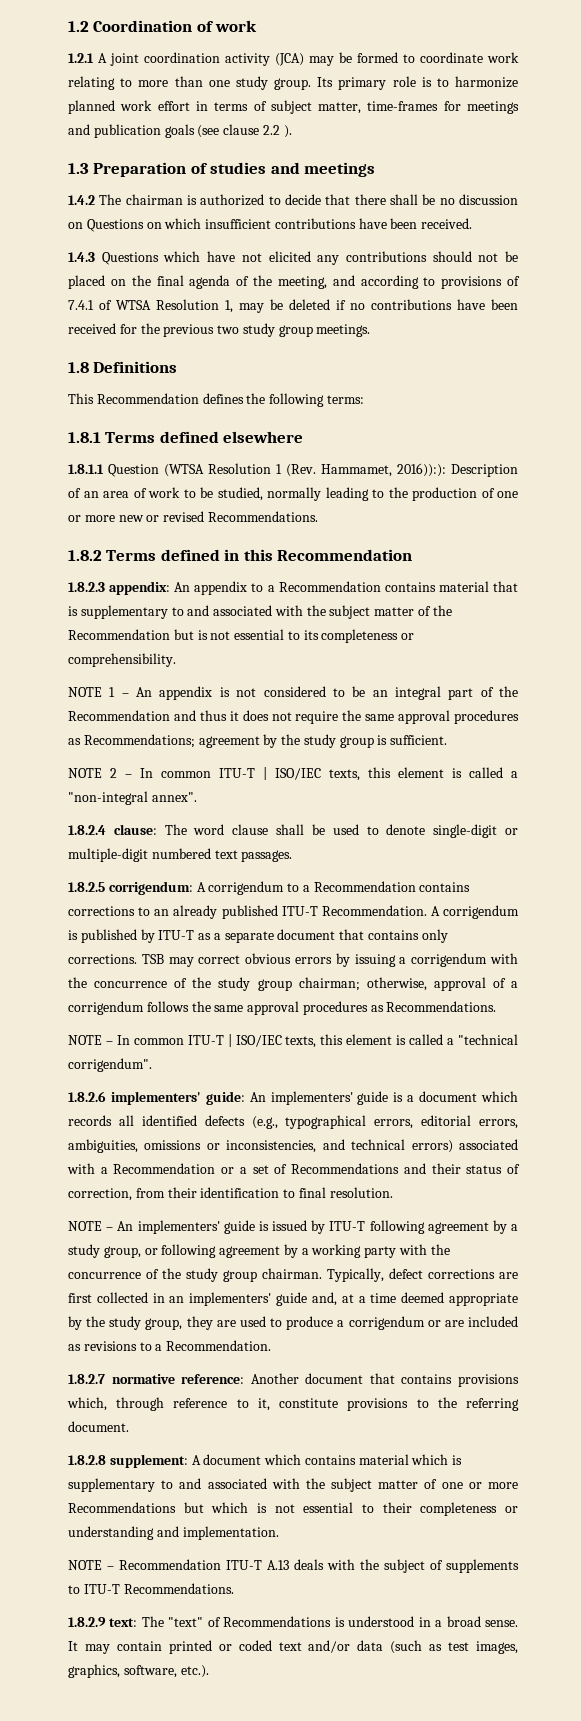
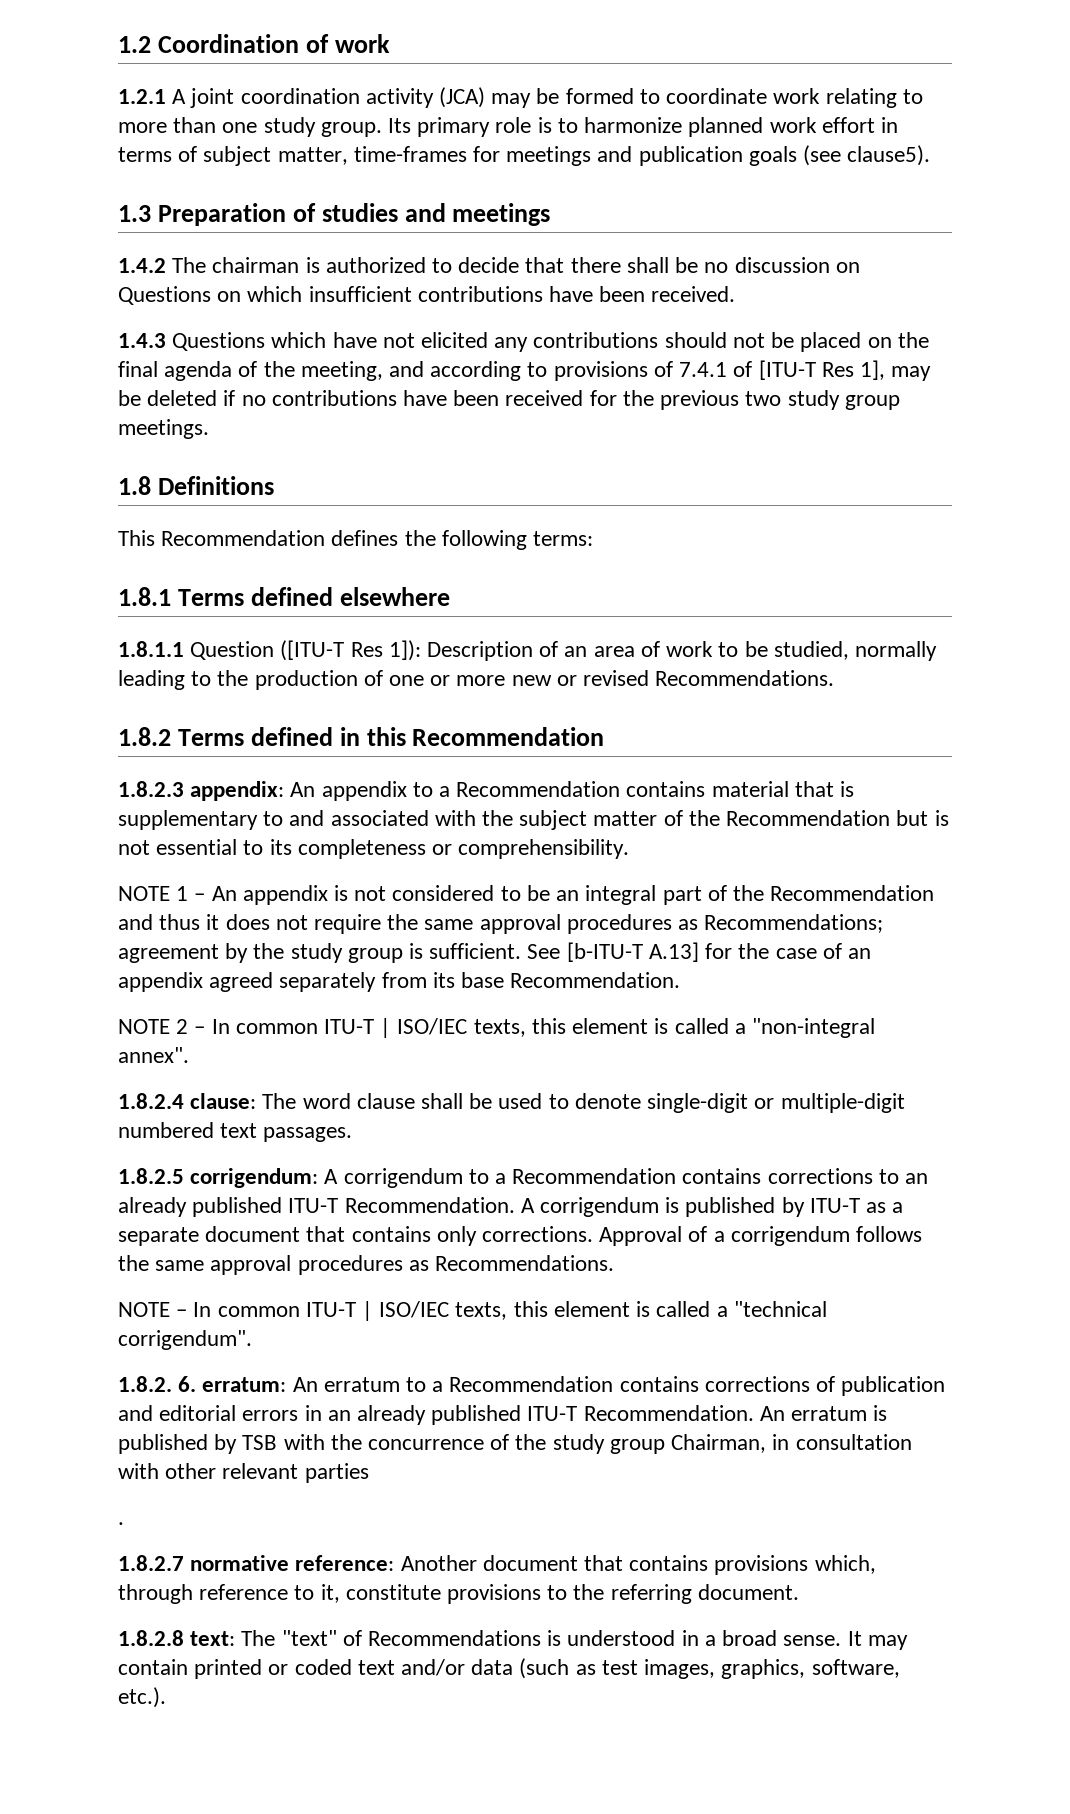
- Its primary role is to harmonize planned work effort in terms of subject matter, time-frames for meetings and publication goals (see clause 2.2 ).
+ Its primary role is to harmonize planned work effort in terms of subject matter, time-frames for meetings and publication goals (see clause5).
- 1.4.3 Questions which have not elicited any contributions should not be placed on the final agenda of the meeting, and according to provisions of 7.4.1 of WTSA Resolution 1, may be deleted if no contributions have been received for the previous two study group meetings.
+ 1.4.3 Questions which have not elicited any contributions should not be placed on the final agenda of the meeting, and according to provisions of 7.4.1 of [ITU-T Res 1], may be deleted if no contributions have been received for the previous two study group meetings.
- 1.8.1.1 Question (WTSA Resolution 1 (Rev. Hammamet, 2016)):): Description of an area of work to be studied, normally leading to the production of one or more new or revised Recommendations.
+ 1.8.1.1 Question ([ITU-T Res 1]): Description of an area of work to be studied, normally leading to the production of one or more new or revised Recommendations.
+ See [b-ITU-T A.13] for the case of an appendix agreed separately from its base Recommendation.
- TSB may correct obvious errors by issuing a corrigendum with the concurrence of the study group chairman; otherwise, approval of a corrigendum follows the same approval procedures as Recommendations.
+ Approval of a corrigendum follows the same approval procedures as Recommendations.
- 1.8.2.6 implementers' guide: An implementers' guide is a document which records all identified defects (e.g., typographical errors, editorial errors, ambiguities, omissions or inconsistencies, and technical errors) associated with a Recommendation or a set of Recommendations and their status of correction, from their identification to final resolution.
- NOTE – An implementers' guide is issued by ITU-T following agreement by a study group, or following agreement by a working party with the concurrence of the study group chairman. Typically, defect corrections are first collected in an implementers' guide and, at a time deemed appropriate by the study group, they are used to produce a corrigendum or are included as revisions to a Recommendation.
+ 1.8.2. 6. erratum: An erratum to a Recommendation contains corrections of publication and editorial errors in an already published ITU-T Recommendation. An erratum is published by TSB with the concurrence of the study group Chairman, in consultation with other relevant parties
+ .
- 1.8.2.8 supplement: A document which contains material which is supplementary to and associated with the subject matter of one or more Recommendations but which is not essential to their completeness or understanding and implementation.
- NOTE – Recommendation ITU-T A.13 deals with the subject of supplements to ITU-T Recommendations.
- 1.8.2.9 text: The "text" of Recommendations is understood in a broad sense.
+ 1.8.2.8 text: The "text" of Recommendations is understood in a broad sense.

